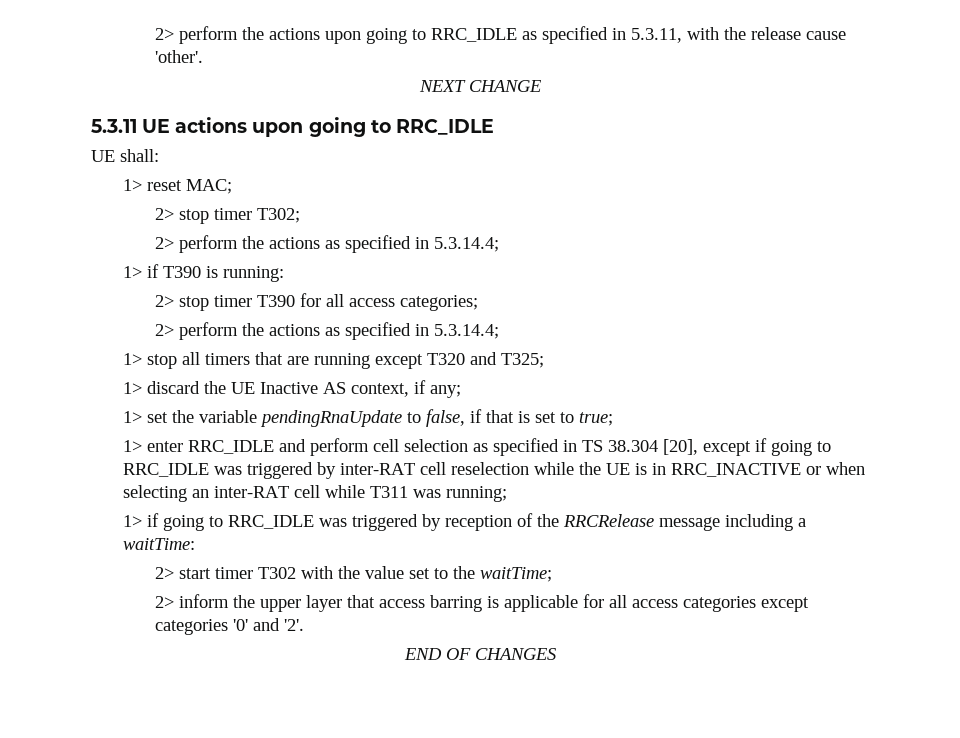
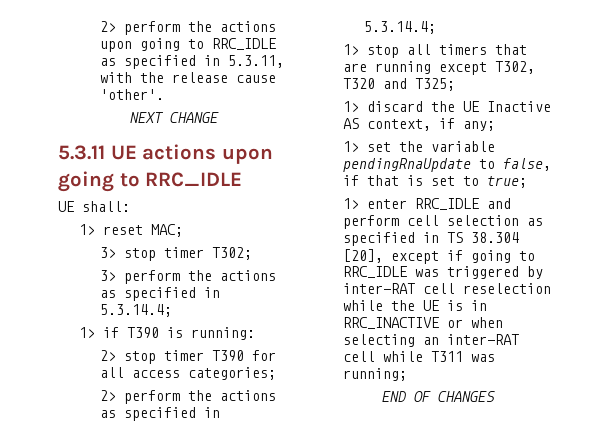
- 2> stop timer T302;
- 2> perform the actions as specified in 5.3.14.4;
+ 3> stop timer T302;
+ 3> perform the actions as specified in 5.3.14.4;
- 1> stop all timers that are running except T320 and T325;
+ 1> stop all timers that are running except T302, T320 and T325;
- 1> if going to RRC_IDLE was triggered by reception of the RRCRelease message including a waitTime:
- 2> start timer T302 with the value set to the waitTime;
- 2> inform the upper layer that access barring is applicable for all access categories except categories '0' and '2'.

